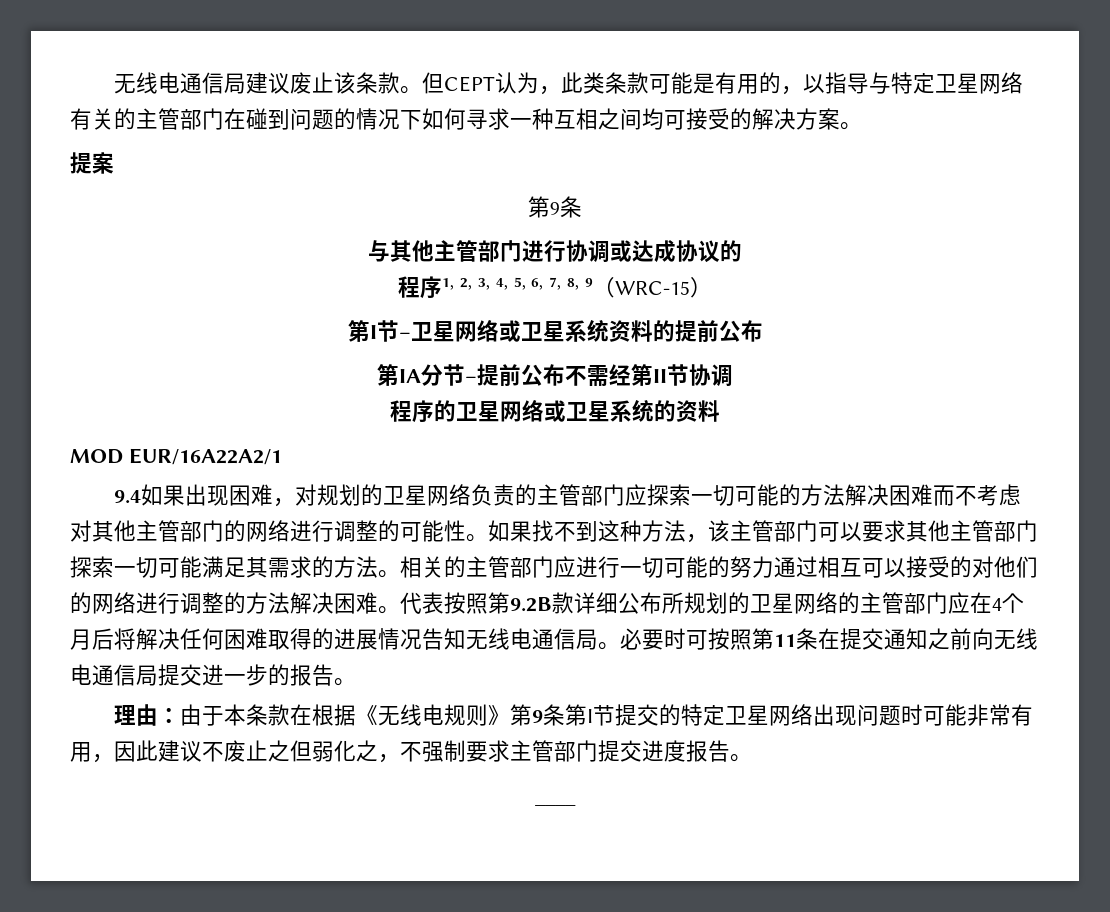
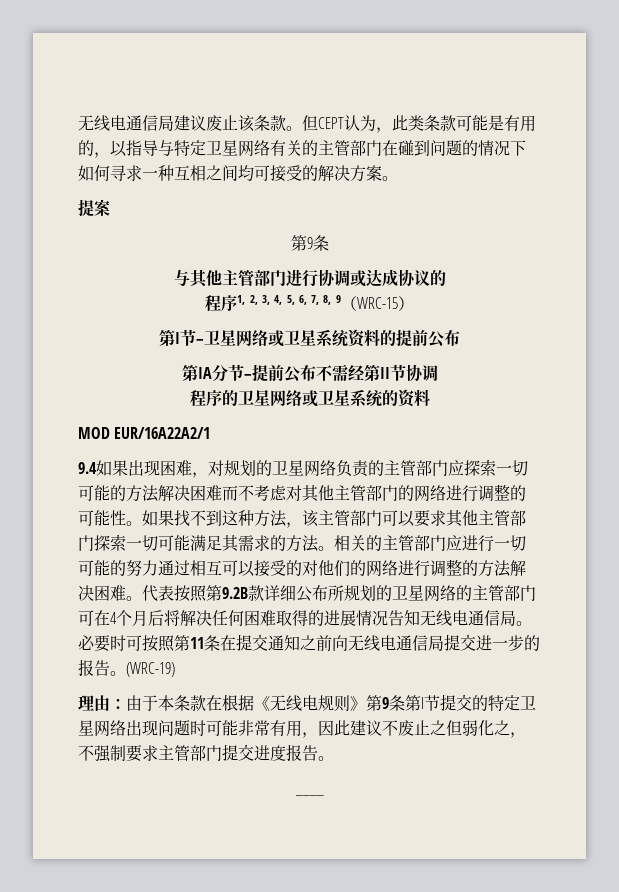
- 代表按照第9.2B款详细公布所规划的卫星网络的主管部门应在4个月后将解决任何困难取得的进展情况告知无线电通信局。
+ 代表按照第9.2B款详细公布所规划的卫星网络的主管部门可在4个月后将解决任何困难取得的进展情况告知无线电通信局。
+ (WRC-19)

